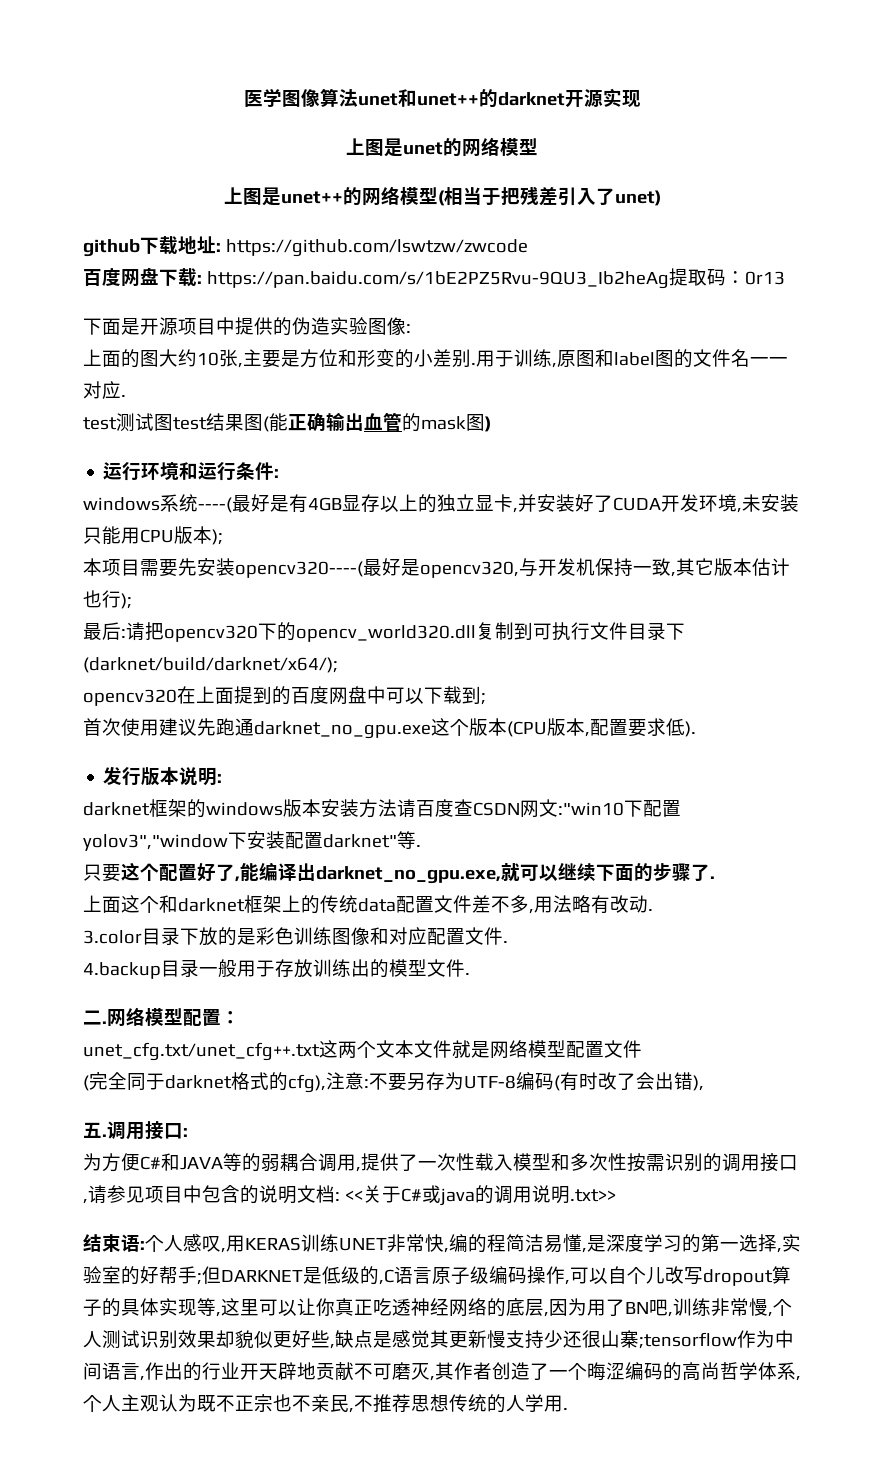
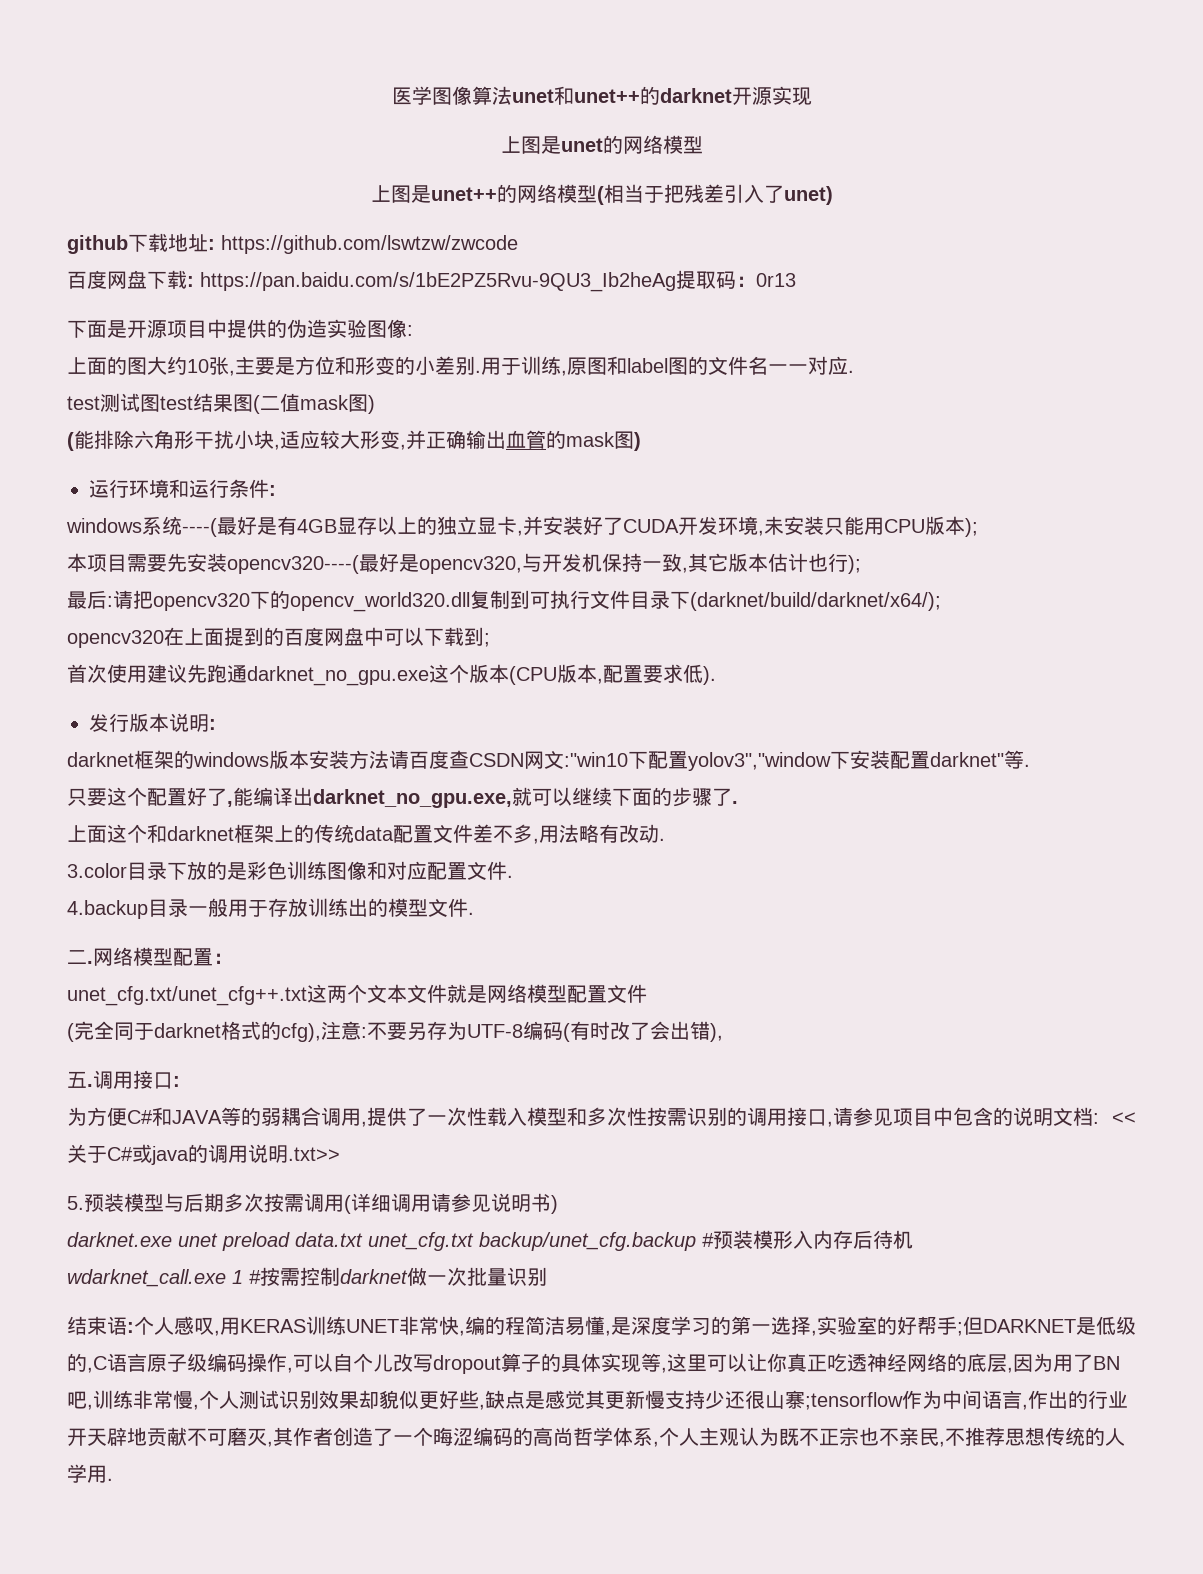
- test测试图test结果图(能正确输出血管的mask图)
+ test测试图test结果图(二值mask图)
+ (能排除六角形干扰小块,适应较大形变,并正确输出血管的mask图)
+ 5.预装模型与后期多次按需调用(详细调用请参见说明书)
+ darknet.exe unet preload data.txt unet_cfg.txt backup/unet_cfg.backup #预装模形入内存后待机
+ wdarknet_call.exe 1 #按需控制darknet做一次批量识别

